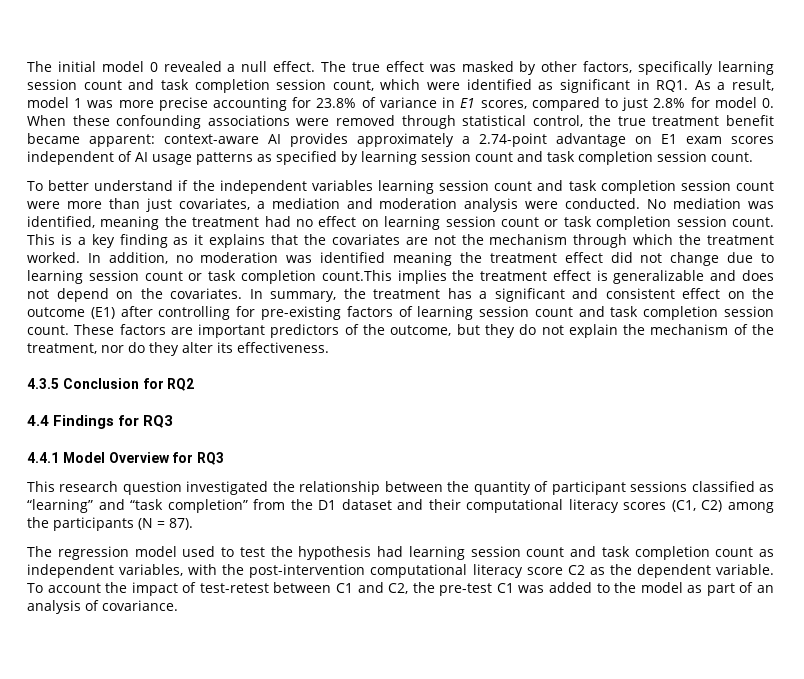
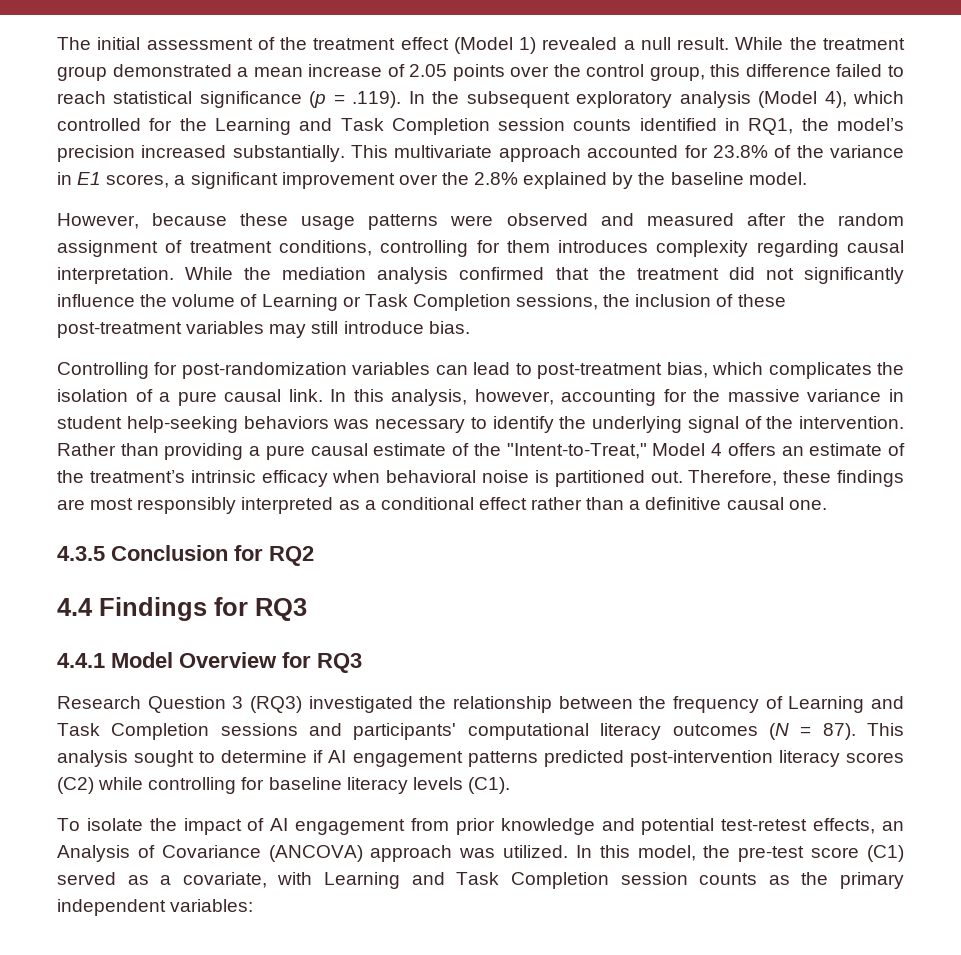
- The initial model 0 revealed a null effect. The true effect was masked by other factors, specifically learning session count and task completion session count, which were identified as significant in RQ1. As a result, model 1 was more precise accounting for 23.8% of variance in E1 scores, compared to just 2.8% for model 0. When these confounding associations were removed through statistical control, the true treatment benefit became apparent: context-aware AI provides approximately a 2.74-point advantage on E1 exam scores independent of AI usage patterns as specified by learning session count and task completion session count.
- To better understand if the independent variables learning session count and task completion session count were more than just covariates, a mediation and moderation analysis were conducted. No mediation was identified, meaning the treatment had no effect on learning session count or task completion session count. This is a key finding as it explains that the covariates are not the mechanism through which the treatment worked. In addition, no moderation was identified meaning the treatment effect did not change due to learning session count or task completion count.This implies the treatment effect is generalizable and does not depend on the covariates. In summary, the treatment has a significant and consistent effect on the outcome (E1) after controlling for pre-existing factors of learning session count and task completion session count. These factors are important predictors of the outcome, but they do not explain the mechanism of the treatment, nor do they alter its effectiveness.
+ The initial assessment of the treatment effect (Model 1) revealed a null result. While the treatment group demonstrated a mean increase of 2.05 points over the control group, this difference failed to reach statistical significance (p = .119). In the subsequent exploratory analysis (Model 4), which controlled for the Learning and Task Completion session counts identified in RQ1, the model’s precision increased substantially. This multivariate approach accounted for 23.8% of the variance in E1 scores, a significant improvement over the 2.8% explained by the baseline model.
+ However, because these usage patterns were observed and measured after the random assignment of treatment conditions, controlling for them introduces complexity regarding causal interpretation. While the mediation analysis confirmed that the treatment did not significantly influence the volume of Learning or Task Completion sessions, the inclusion of these post-treatment variables may still introduce bias.
+ Controlling for post-randomization variables can lead to post-treatment bias, which complicates the isolation of a pure causal link. In this analysis, however, accounting for the massive variance in student help-seeking behaviors was necessary to identify the underlying signal of the intervention. Rather than providing a pure causal estimate of the "Intent-to-Treat," Model 4 offers an estimate of the treatment’s intrinsic efficacy when behavioral noise is partitioned out. Therefore, these findings are most responsibly interpreted as a conditional effect rather than a definitive causal one.
- This research question investigated the relationship between the quantity of participant sessions classified as “learning” and “task completion” from the D1 dataset and their computational literacy scores (C1, C2) among the participants (N = 87).
- The regression model used to test the hypothesis had learning session count and task completion count as independent variables, with the post-intervention computational literacy score C2 as the dependent variable. To account the impact of test-retest between C1 and C2, the pre-test C1 was added to the model as part of an analysis of covariance.
+ Research Question 3 (RQ3) investigated the relationship between the frequency of Learning and Task Completion sessions and participants' computational literacy outcomes (N = 87). This analysis sought to determine if AI engagement patterns predicted post-intervention literacy scores (C2) while controlling for baseline literacy levels (C1).
+ To isolate the impact of AI engagement from prior knowledge and potential test-retest effects, an Analysis of Covariance (ANCOVA) approach was utilized. In this model, the pre-test score (C1) served as a covariate, with Learning and Task Completion session counts as the primary independent variables:

